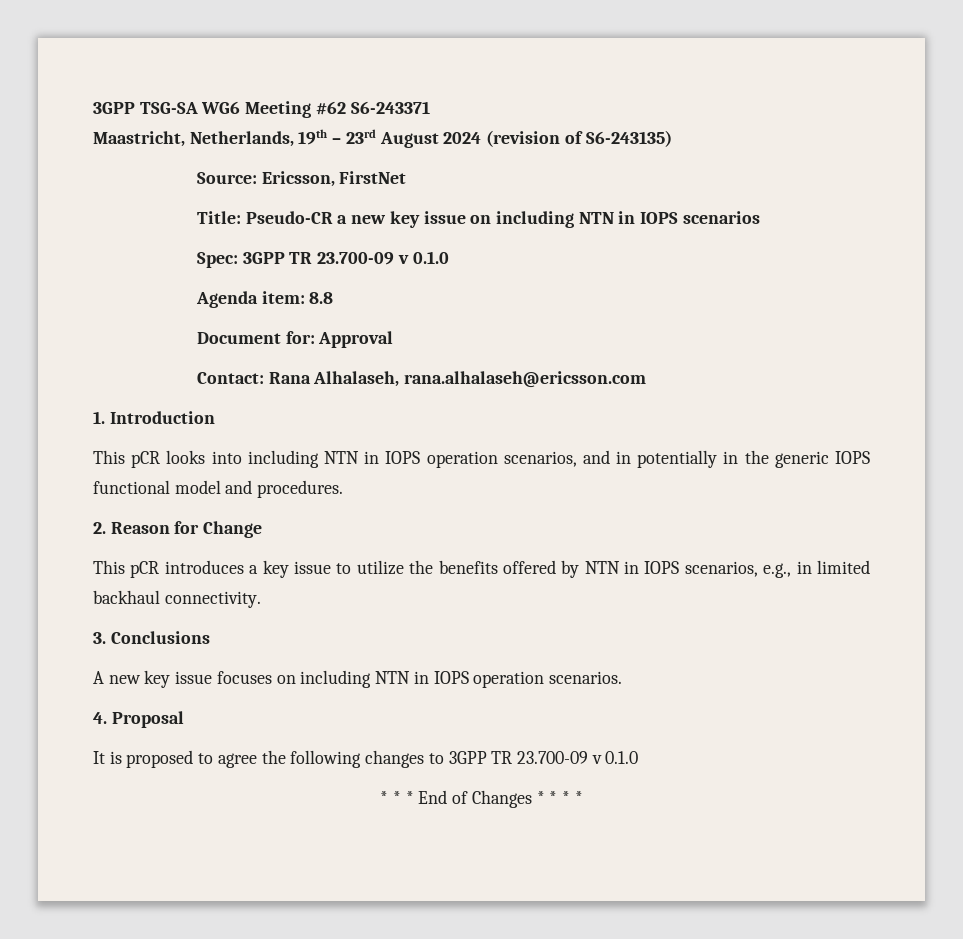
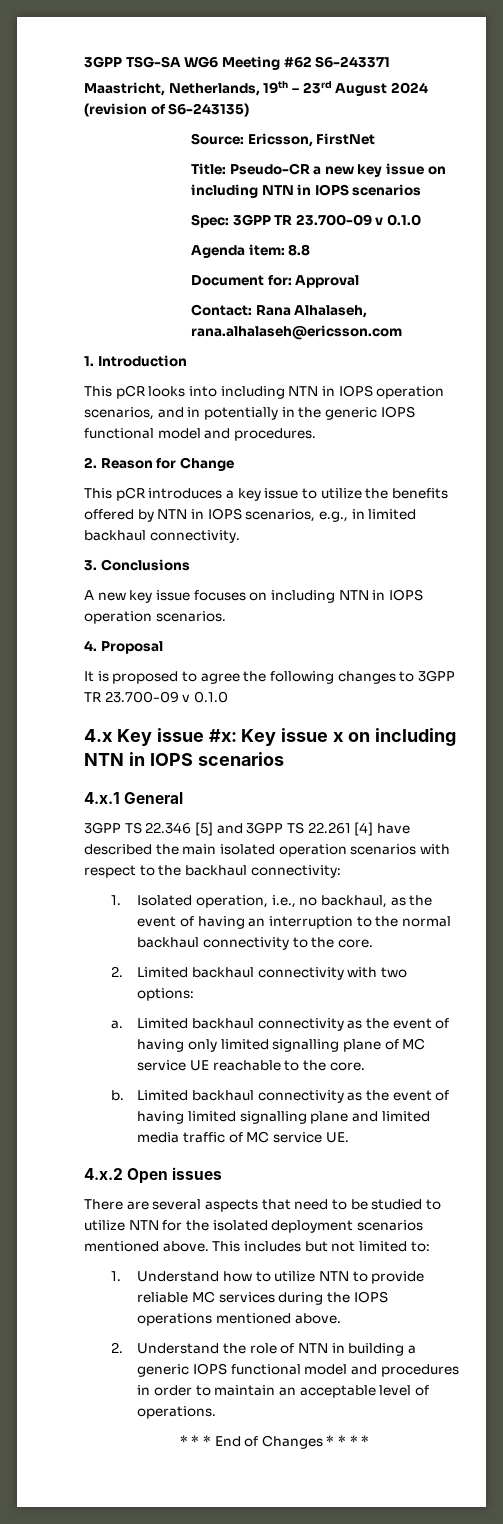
+ 4.x Key issue #x: Key issue x on including NTN in IOPS scenarios
+ 4.x.1 General
+ 3GPP TS 22.346 [5] and 3GPP TS 22.261 [4] have described the main isolated operation scenarios with respect to the backhaul connectivity:
+ 1. Isolated operation, i.e., no backhaul, as the event of having an interruption to the normal backhaul connectivity to the core.
+ 2. Limited backhaul connectivity with two options:
+ a. Limited backhaul connectivity as the event of having only limited signalling plane of MC service UE reachable to the core.
+ b. Limited backhaul connectivity as the event of having limited signalling plane and limited media traffic of MC service UE.
+ 4.x.2 Open issues
+ There are several aspects that need to be studied to utilize NTN for the isolated deployment scenarios mentioned above. This includes but not limited to:
+ 1. Understand how to utilize NTN to provide reliable MC services during the IOPS operations mentioned above.
+ 2. Understand the role of NTN in building a generic IOPS functional model and procedures in order to maintain an acceptable level of operations.

